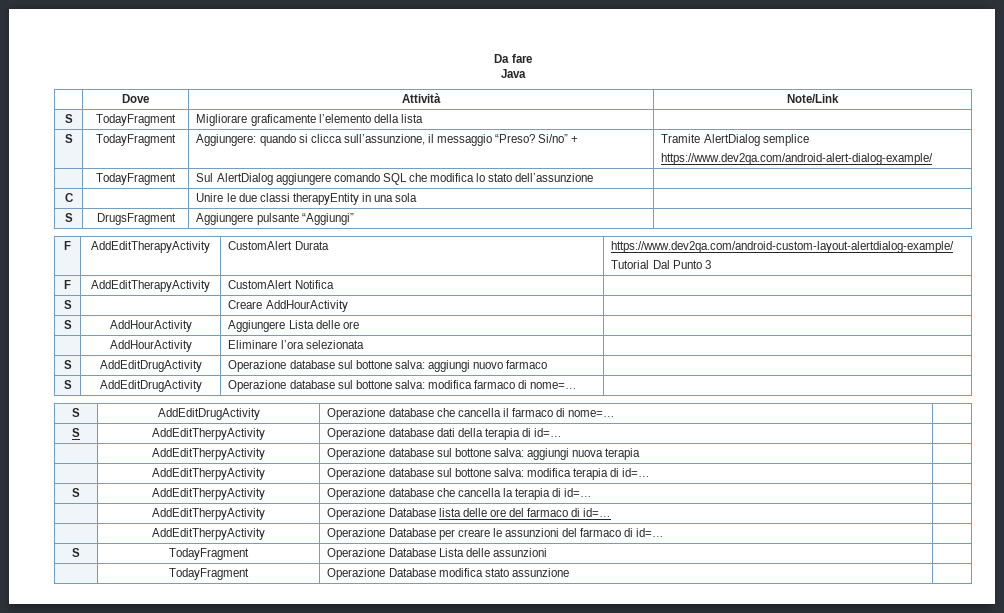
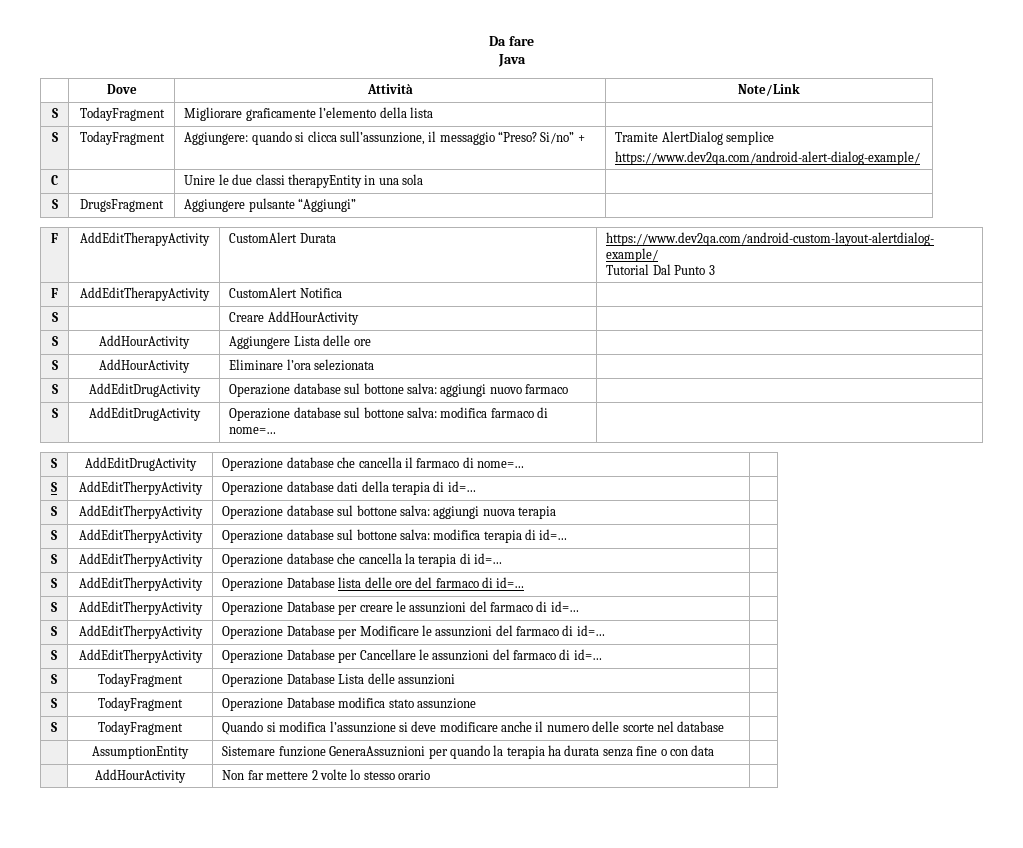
- | TodayFragment | Sul AlertDialog aggiungere comando SQL che modifica lo stato dell’assunzione |
- | AddHourActivity | Eliminare l’ora selezionata |
+ S | AddHourActivity | Eliminare l’ora selezionata |
- | AddEditTherpyActivity | Operazione database sul bottone salva: aggiungi nuova terapia |
+ S | AddEditTherpyActivity | Operazione database sul bottone salva: aggiungi nuova terapia |
- | AddEditTherpyActivity | Operazione database sul bottone salva: modifica terapia di id=… |
+ S | AddEditTherpyActivity | Operazione database sul bottone salva: modifica terapia di id=… |
- | AddEditTherpyActivity | Operazione Database lista delle ore del farmaco di id=… |
+ S | AddEditTherpyActivity | Operazione Database lista delle ore del farmaco di id=… |
- | AddEditTherpyActivity | Operazione Database per creare le assunzioni del farmaco di id=… |
+ S | AddEditTherpyActivity | Operazione Database per creare le assunzioni del farmaco di id=… |
+ S | AddEditTherpyActivity | Operazione Database per Modificare le assunzioni del farmaco di id=… |
+ S | AddEditTherpyActivity | Operazione Database per Cancellare le assunzioni del farmaco di id=… |
- | TodayFragment | Operazione Database modifica stato assunzione |
+ S | TodayFragment | Operazione Database modifica stato assunzione |
+ S | TodayFragment | Quando si modifica l’assunzione si deve modificare anche il numero delle scorte nel database |
+ | AssumptionEntity | Sistemare funzione GeneraAssuznioni per quando la terapia ha durata senza fine o con data |
+ | AddHourActivity | Non far mettere 2 volte lo stesso orario |

